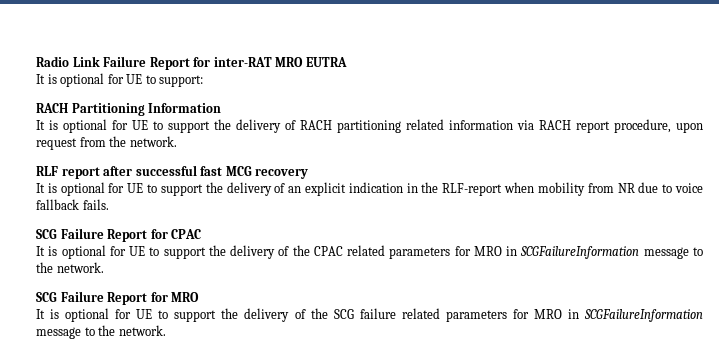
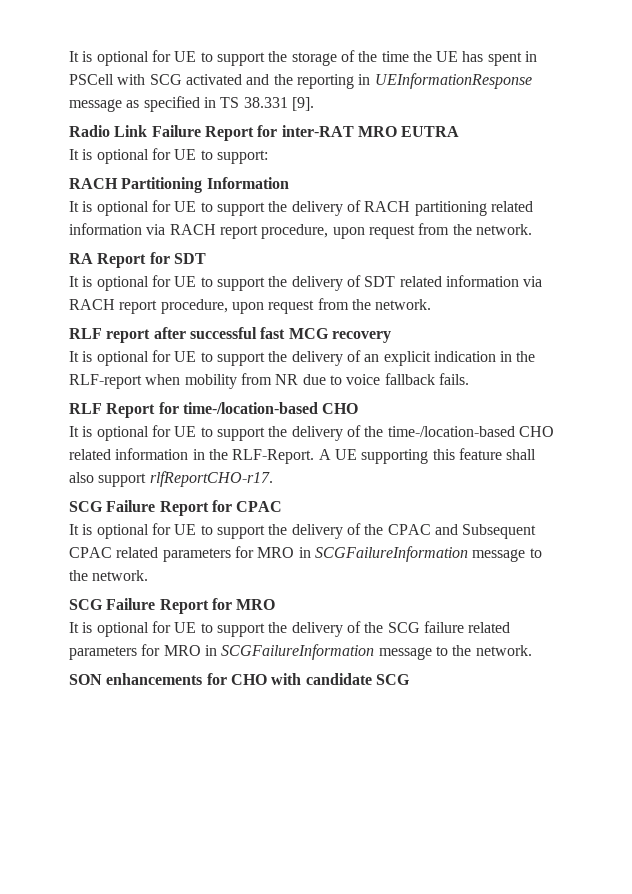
+ It is optional for UE to support the storage of the time the UE has spent in PSCell with SCG activated and the reporting in UEInformationResponse message as specified in TS 38.331 [9].
+ RA Report for SDT
+ It is optional for UE to support the delivery of SDT related information via RACH report procedure, upon request from the network.
+ RLF Report for time-/location-based CHO
+ It is optional for UE to support the delivery of the time-/location-based CHO related information in the RLF-Report. A UE supporting this feature shall also support rlfReportCHO-r17.
- It is optional for UE to support the delivery of the CPAC related parameters for MRO in SCGFailureInformation message to the network.
+ It is optional for UE to support the delivery of the CPAC and Subsequent CPAC related parameters for MRO in SCGFailureInformation message to the network.
+ SON enhancements for CHO with candidate SCG

